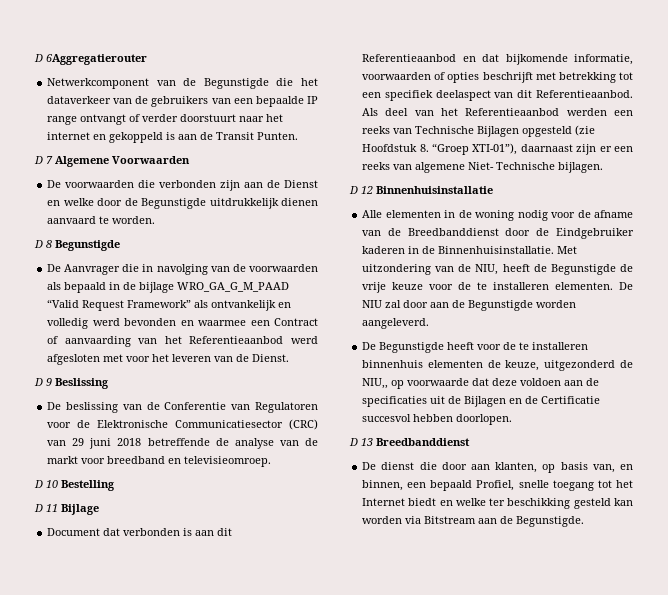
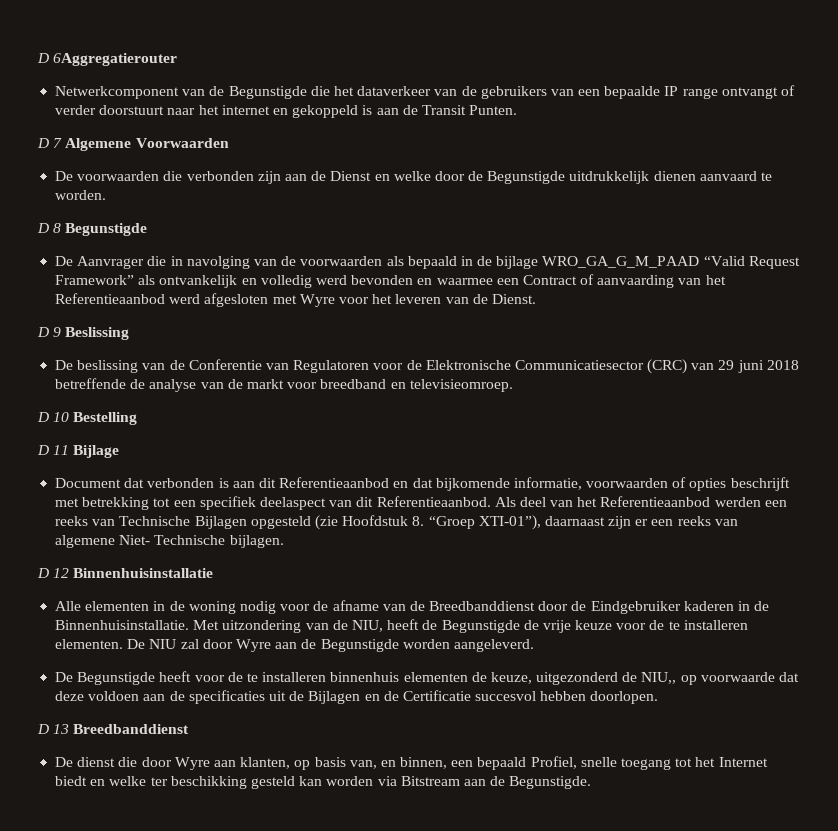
- De Aanvrager die in navolging van de voorwaarden als bepaald in de bijlage WRO_GA_G_M_PAAD “Valid Request Framework” als ontvankelijk en volledig werd bevonden en waarmee een Contract of aanvaarding van het Referentieaanbod werd afgesloten met voor het leveren van de Dienst.
+ De Aanvrager die in navolging van de voorwaarden als bepaald in de bijlage WRO_GA_G_M_PAAD “Valid Request Framework” als ontvankelijk en volledig werd bevonden en waarmee een Contract of aanvaarding van het Referentieaanbod werd afgesloten met Wyre voor het leveren van de Dienst.
- De NIU zal door aan de Begunstigde worden aangeleverd.
+ De NIU zal door Wyre aan de Begunstigde worden aangeleverd.
- De dienst die door aan klanten, op basis van, en binnen, een bepaald Profiel, snelle toegang tot het Internet biedt en welke ter beschikking gesteld kan worden via Bitstream aan de Begunstigde.
+ De dienst die door Wyre aan klanten, op basis van, en binnen, een bepaald Profiel, snelle toegang tot het Internet biedt en welke ter beschikking gesteld kan worden via Bitstream aan de Begunstigde.

